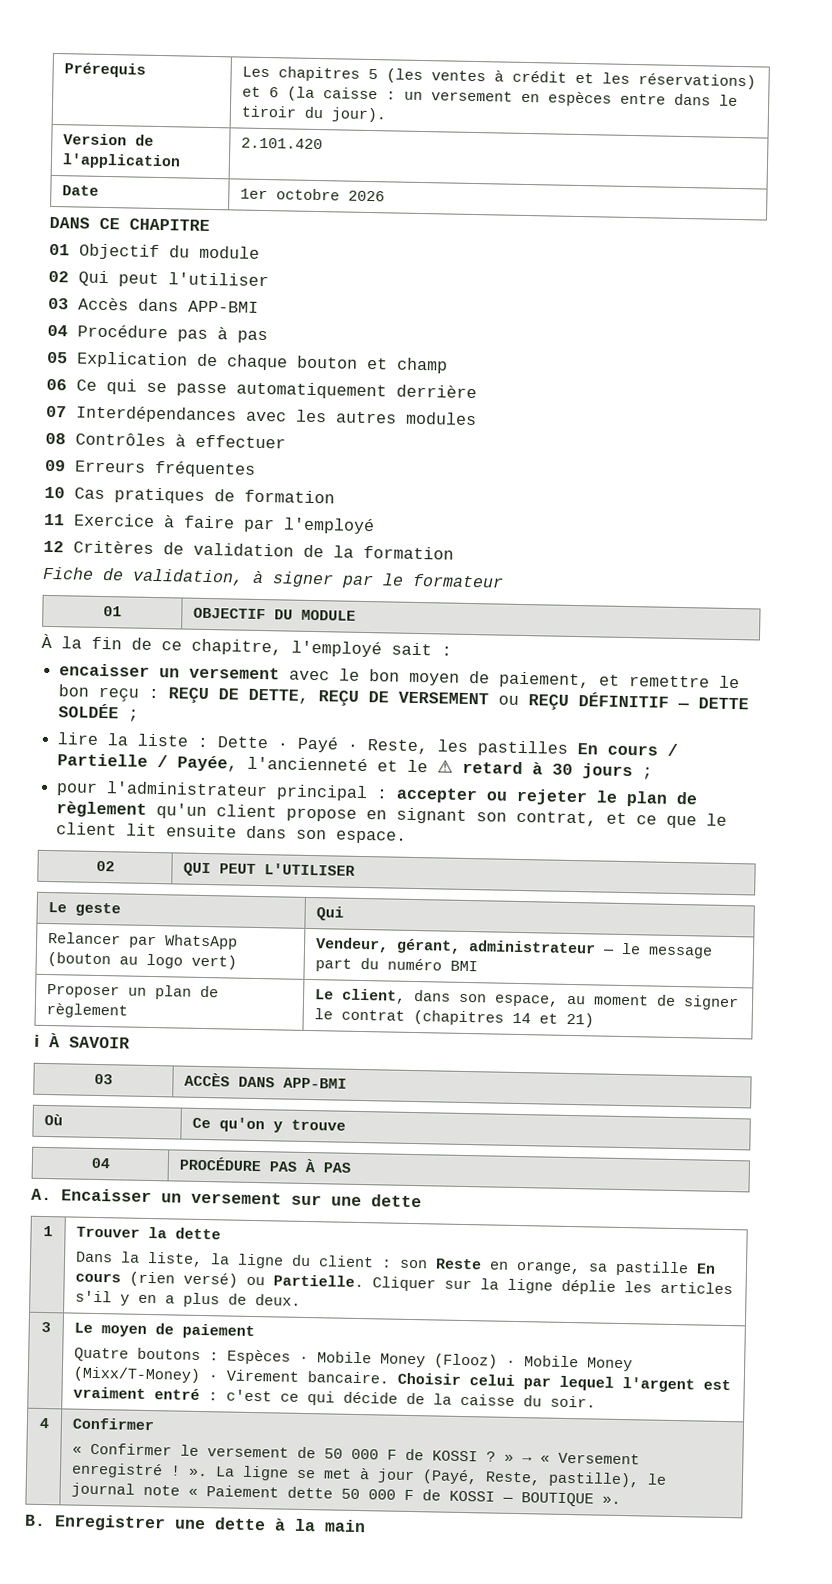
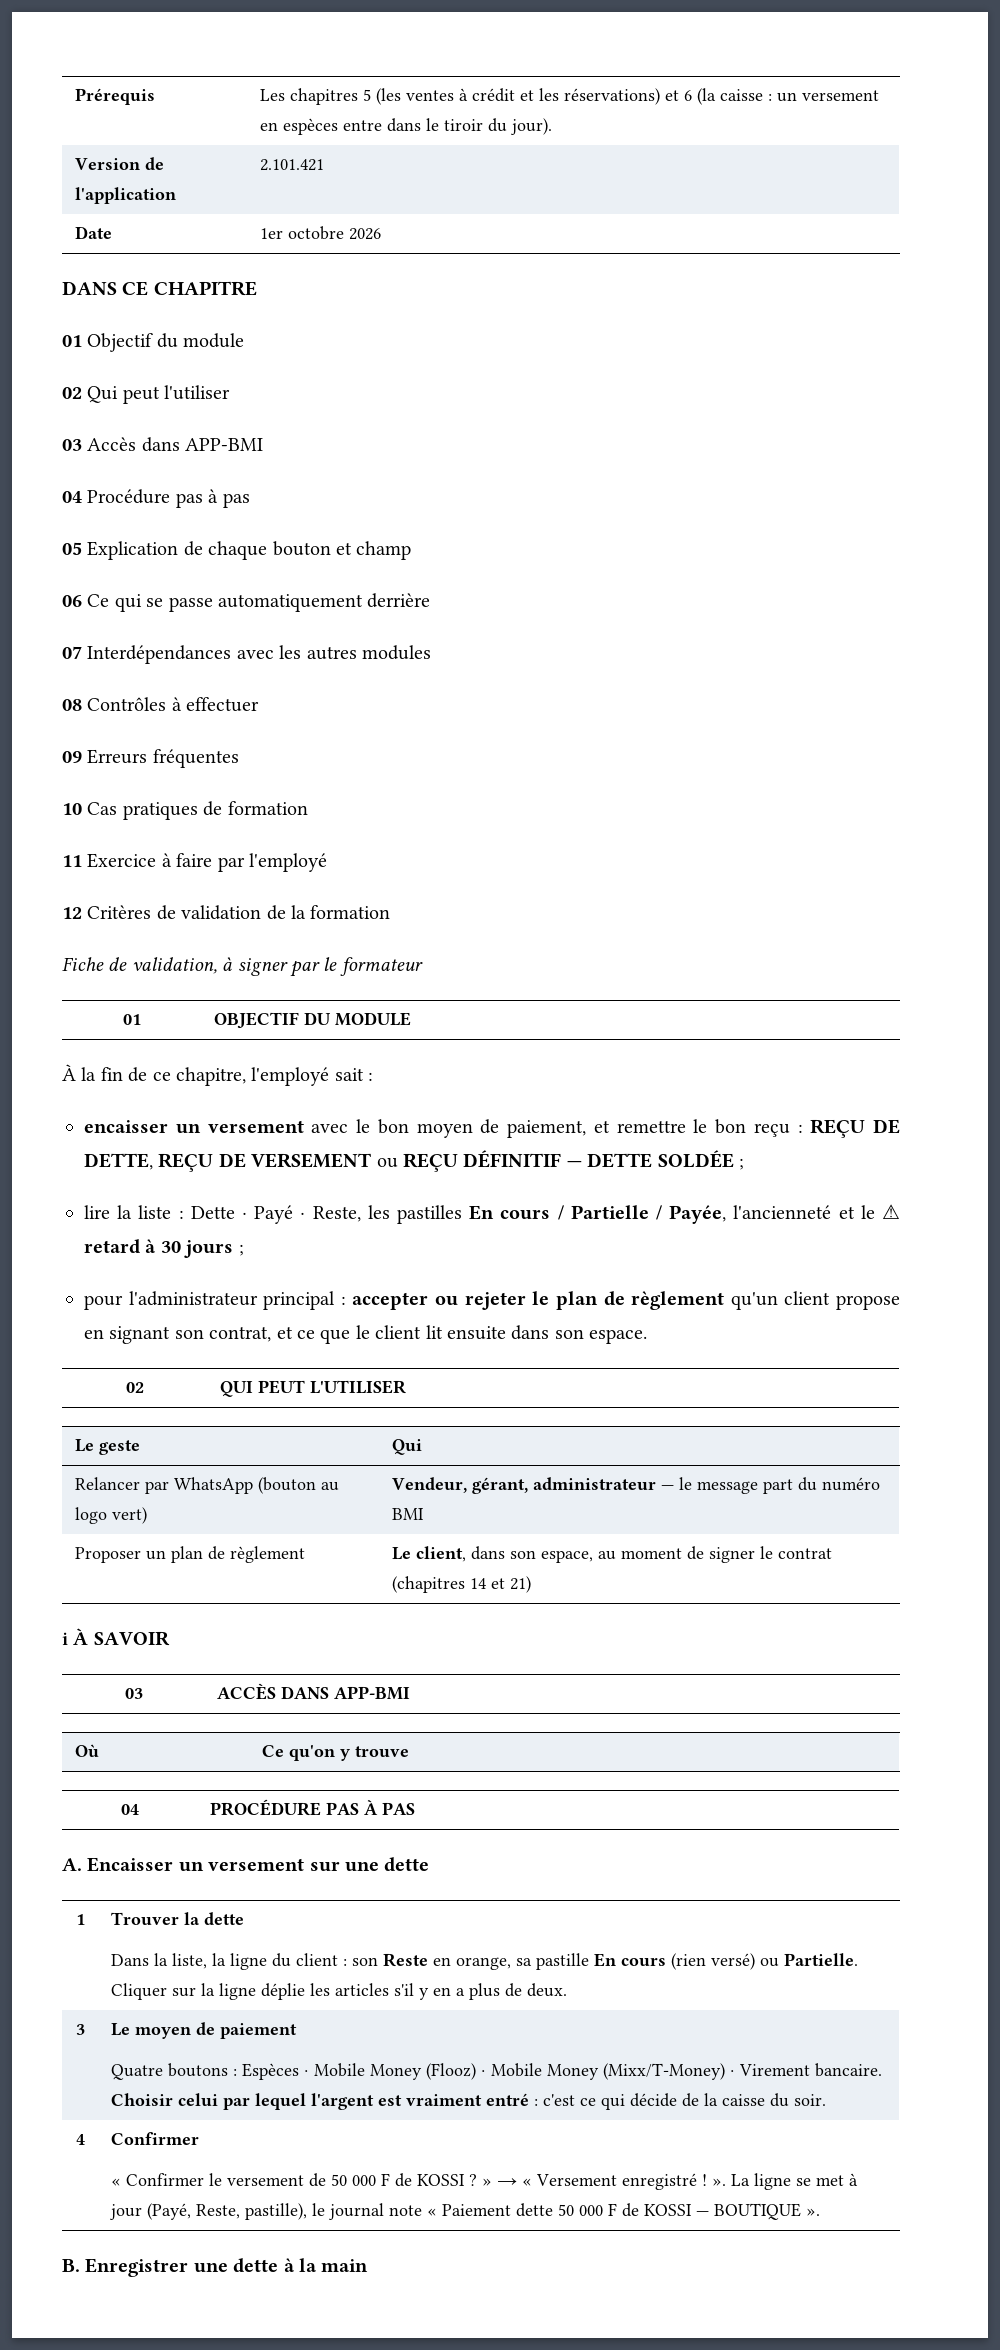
- Version de l'application | 2.101.420
+ Version de l'application | 2.101.421

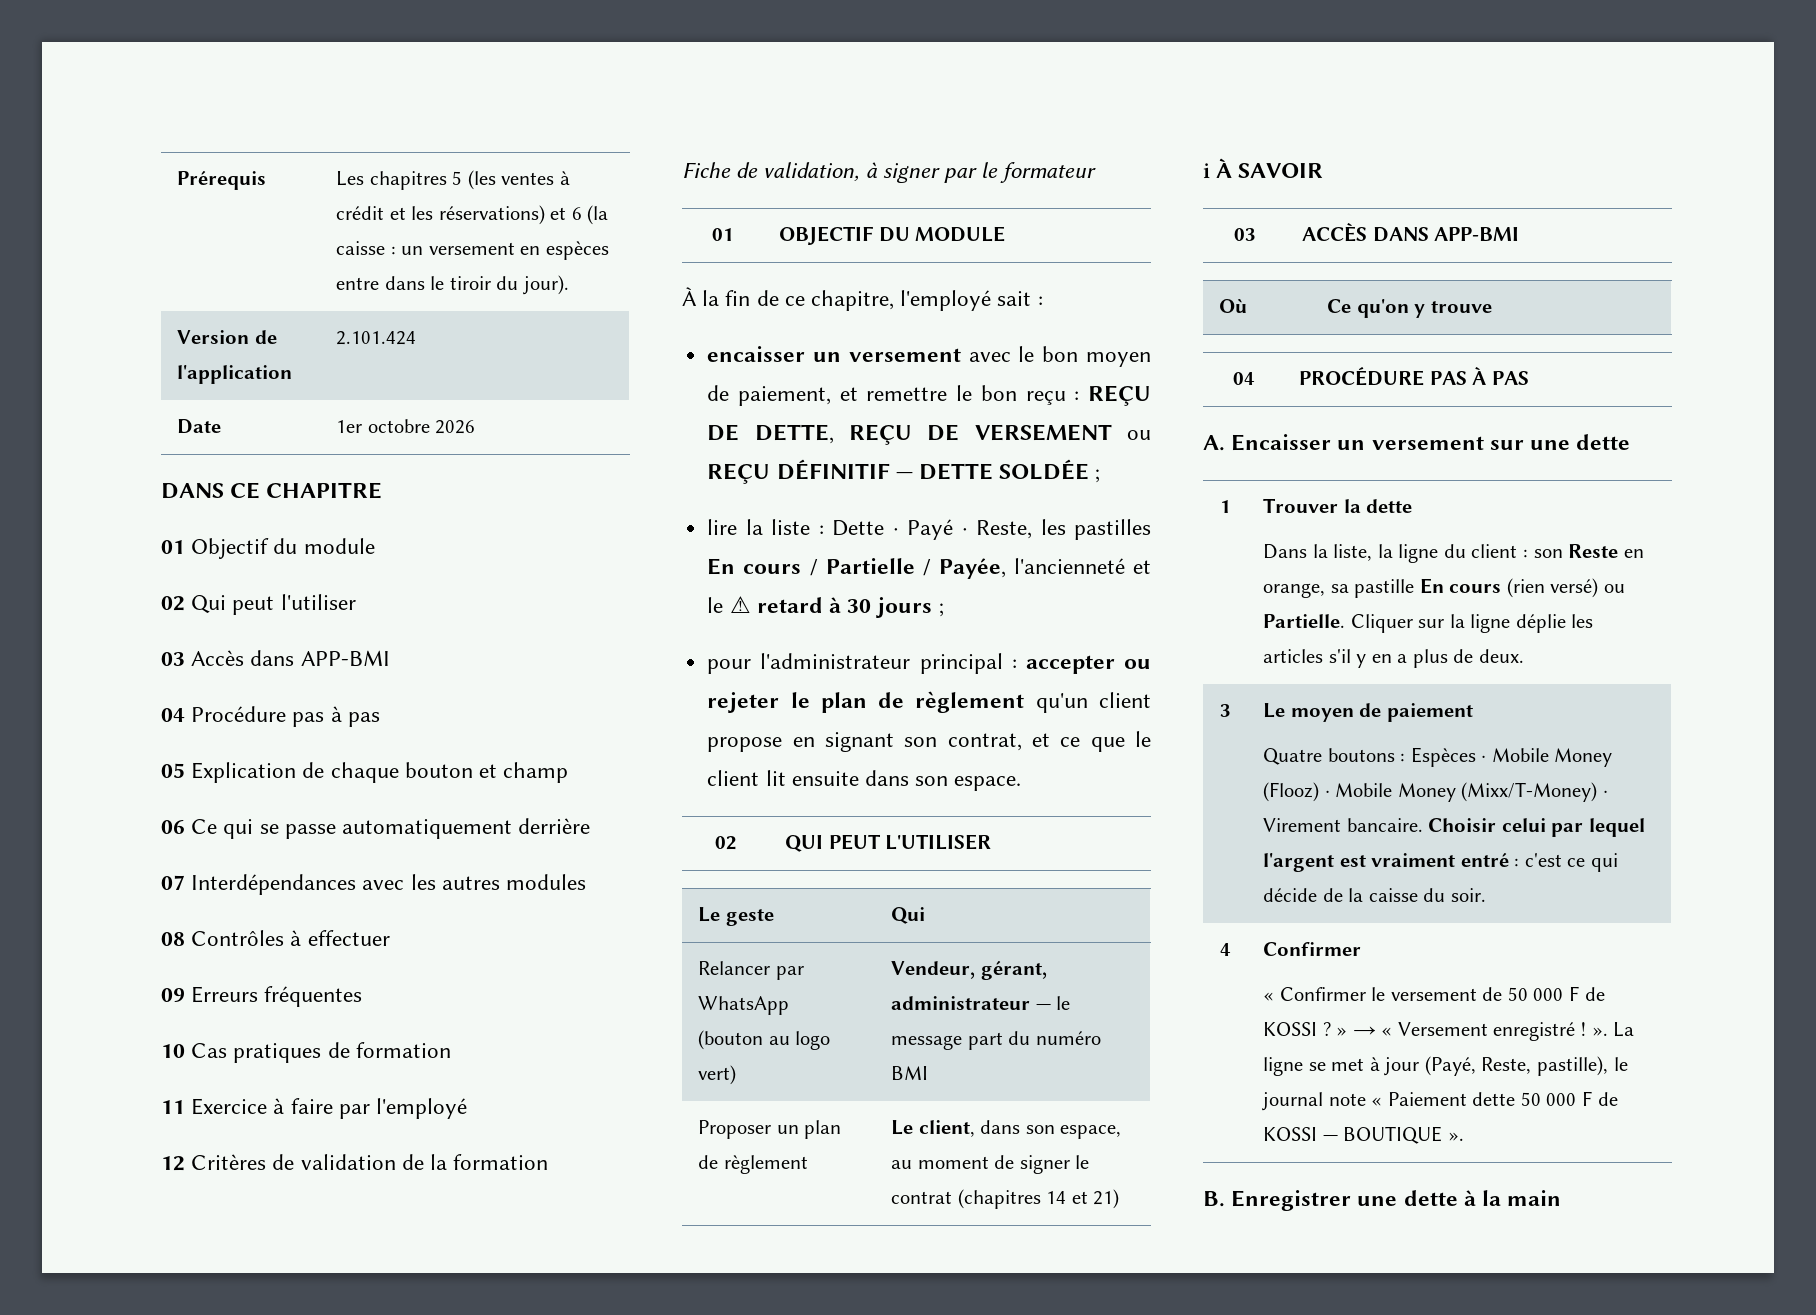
- Version de l'application | 2.101.421
+ Version de l'application | 2.101.424

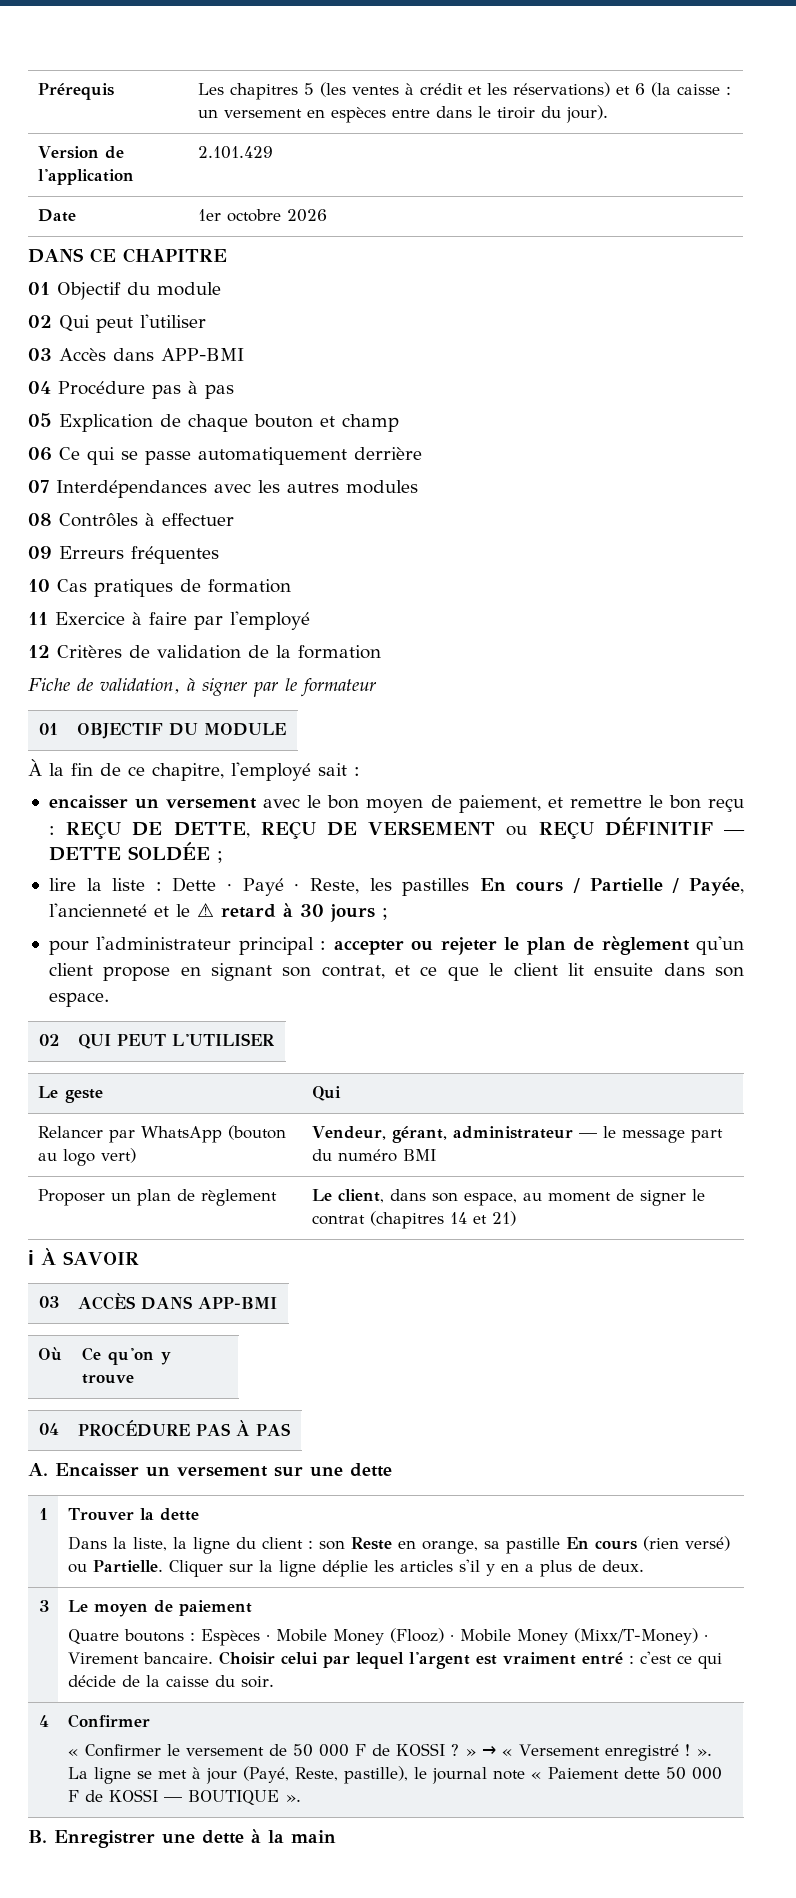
- Version de l'application | 2.101.424
+ Version de l'application | 2.101.429

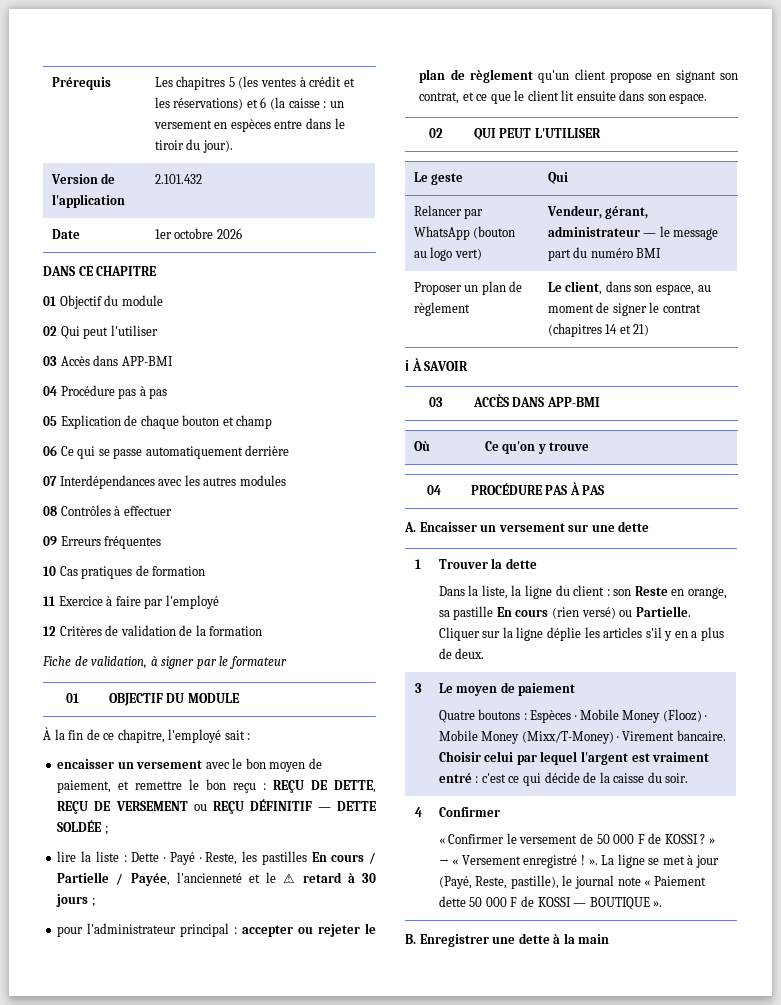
- Version de l'application | 2.101.429
+ Version de l'application | 2.101.432

